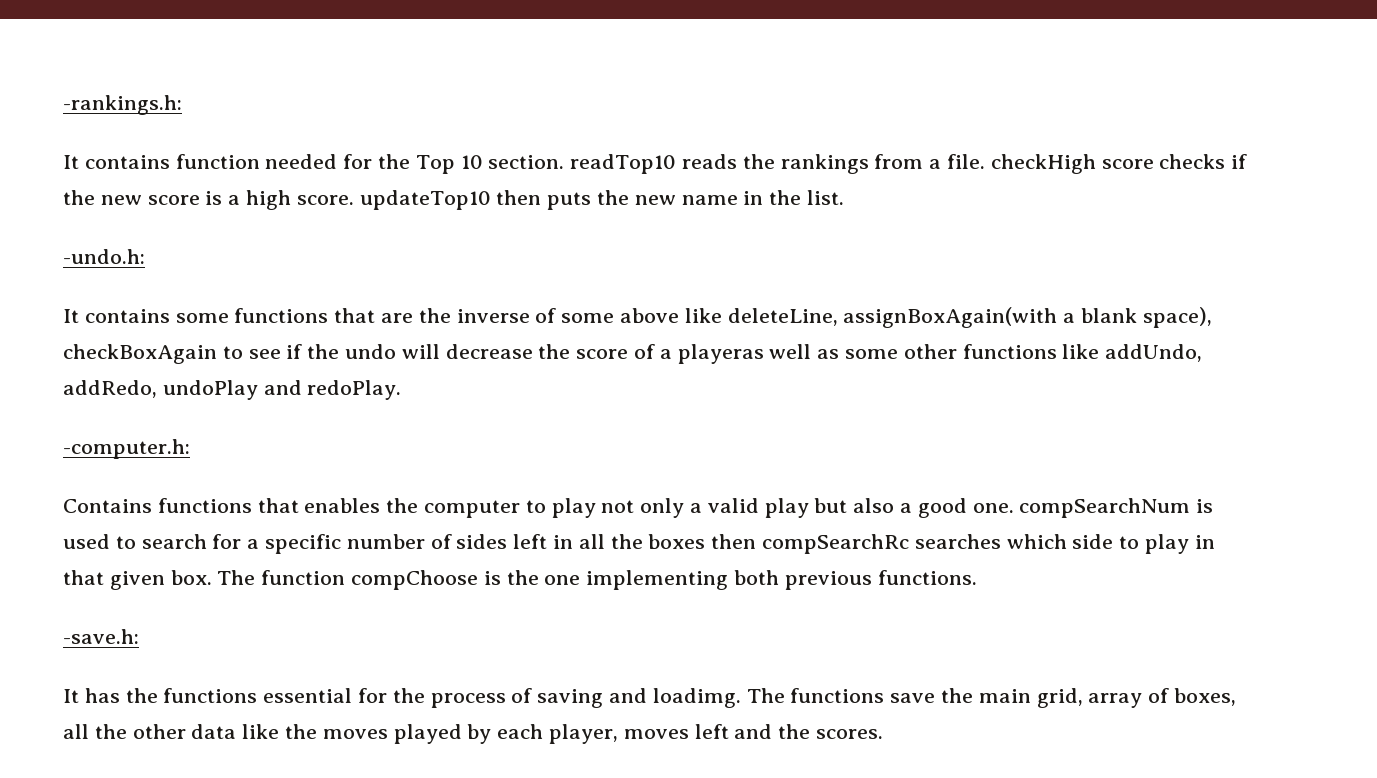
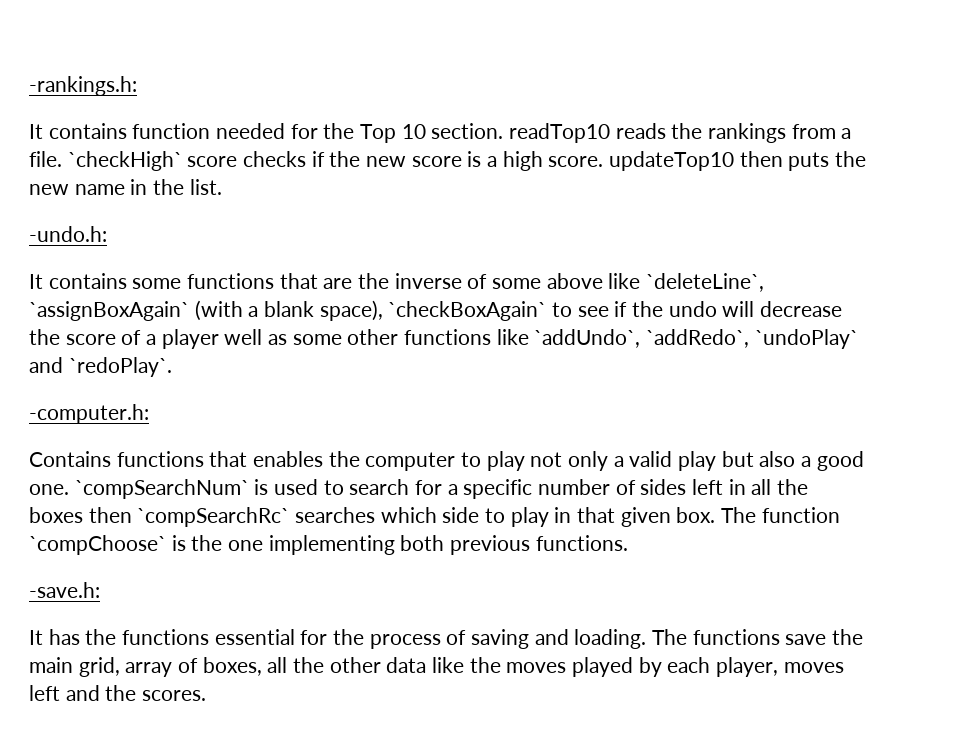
- It contains function needed for the Top 10 section. readTop10 reads the rankings from a file. checkHigh score checks if the new score is a high score. updateTop10 then puts the new name in the list.
+ It contains function needed for the Top 10 section. readTop10 reads the rankings from a file. `checkHigh` score checks if the new score is a high score. updateTop10 then puts the new name in the list.
- It contains some functions that are the inverse of some above like deleteLine, assignBoxAgain(with a blank space), checkBoxAgain to see if the undo will decrease the score of a playeras well as some other functions like addUndo, addRedo, undoPlay and redoPlay.
+ It contains some functions that are the inverse of some above like `deleteLine`, `assignBoxAgain` (with a blank space), `checkBoxAgain` to see if the undo will decrease the score of a player well as some other functions like `addUndo`, `addRedo`, `undoPlay` and `redoPlay`.
- Contains functions that enables the computer to play not only a valid play but also a good one. compSearchNum is used to search for a specific number of sides left in all the boxes then compSearchRc searches which side to play in that given box.
+ Contains functions that enables the computer to play not only a valid play but also a good one. `compSearchNum` is used to search for a specific number of sides left in all the boxes then `compSearchRc` searches which side to play in that given box.
- The function compChoose is the one implementing both previous functions.
+ The function `compChoose` is the one implementing both previous functions.
- It has the functions essential for the process of saving and loadimg.
+ It has the functions essential for the process of saving and loading.

